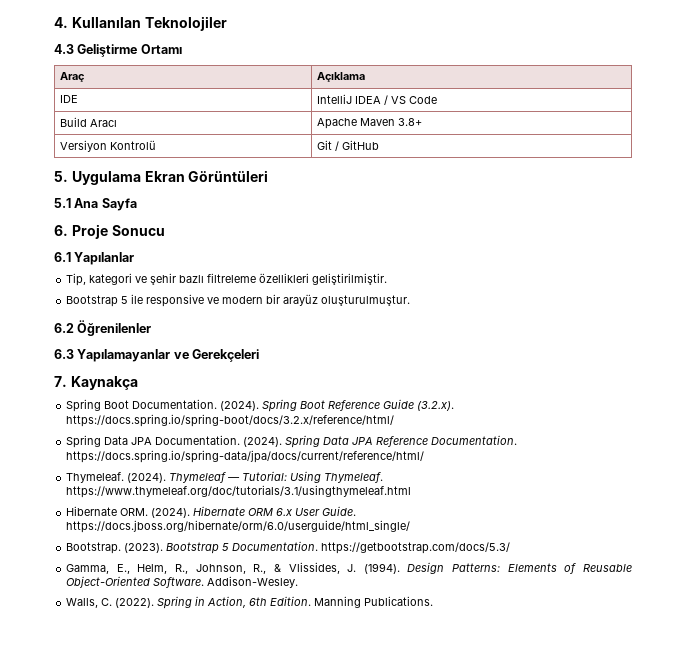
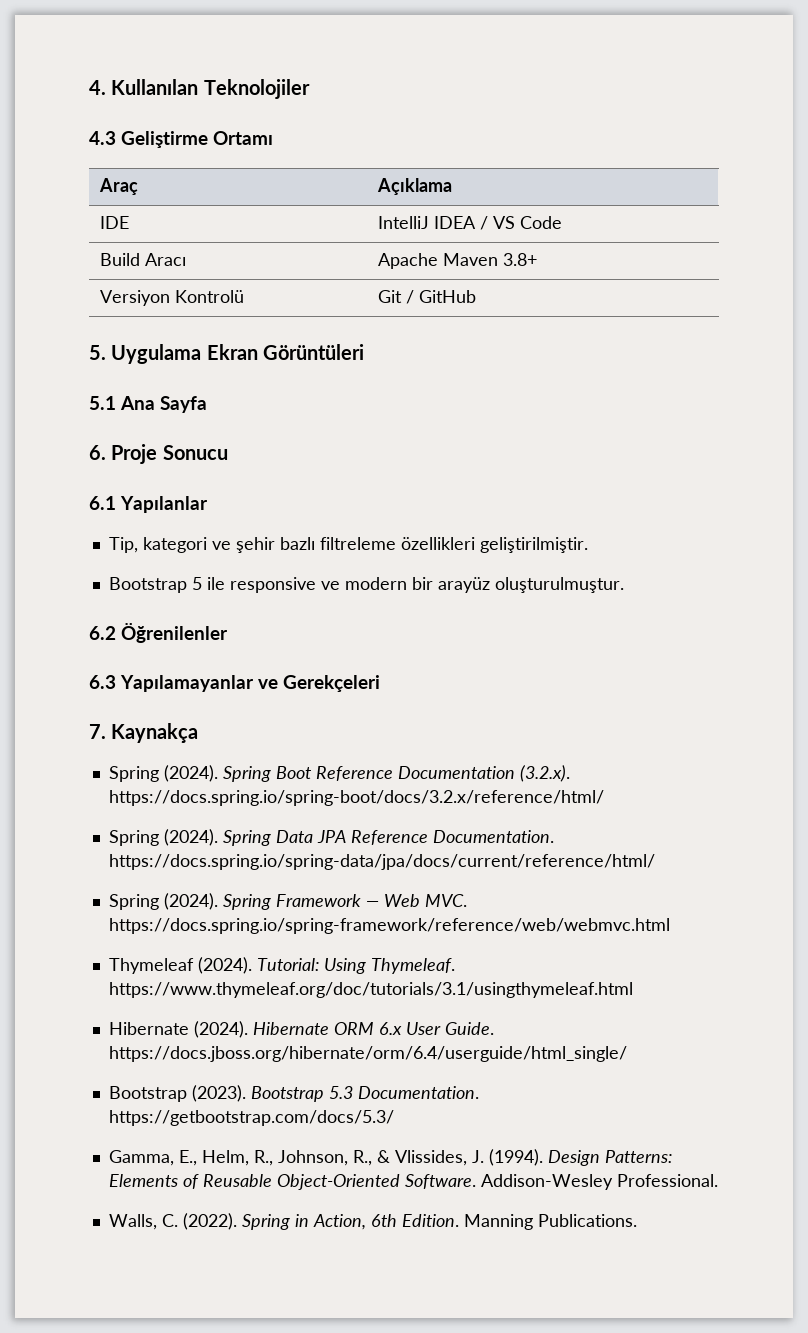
  7. Kaynakça
- Spring Boot Documentation. (2024).
+ Spring (2024).
- Spring Boot Reference Guide (3.2.x). https://docs.spring.io/spring-boot/docs/3.2.x/reference/html/
- Spring Data JPA Documentation. (2024).
+ Spring Boot Reference Documentation (3.2.x). https://docs.spring.io/spring-boot/docs/3.2.x/reference/html/
+ Spring (2024).
- Thymeleaf. (2024). Thymeleaf — Tutorial: Using Thymeleaf. https://www.thymeleaf.org/doc/tutorials/3.1/usingthymeleaf.html
+ Spring (2024). Spring Framework — Web MVC. https://docs.spring.io/spring-framework/reference/web/webmvc.html
+ Thymeleaf (2024). Tutorial: Using Thymeleaf. https://www.thymeleaf.org/doc/tutorials/3.1/usingthymeleaf.html
- Hibernate ORM. (2024).
+ Hibernate (2024).
- Hibernate ORM 6.x User Guide. https://docs.jboss.org/hibernate/orm/6.0/userguide/html_single/
- Bootstrap. (2023).
+ Hibernate ORM 6.x User Guide. https://docs.jboss.org/hibernate/orm/6.4/userguide/html_single/
+ Bootstrap (2023).
- Bootstrap 5 Documentation. https://getbootstrap.com/docs/5.3/
+ Bootstrap 5.3 Documentation. https://getbootstrap.com/docs/5.3/
- Addison-Wesley.
+ Addison-Wesley Professional.

